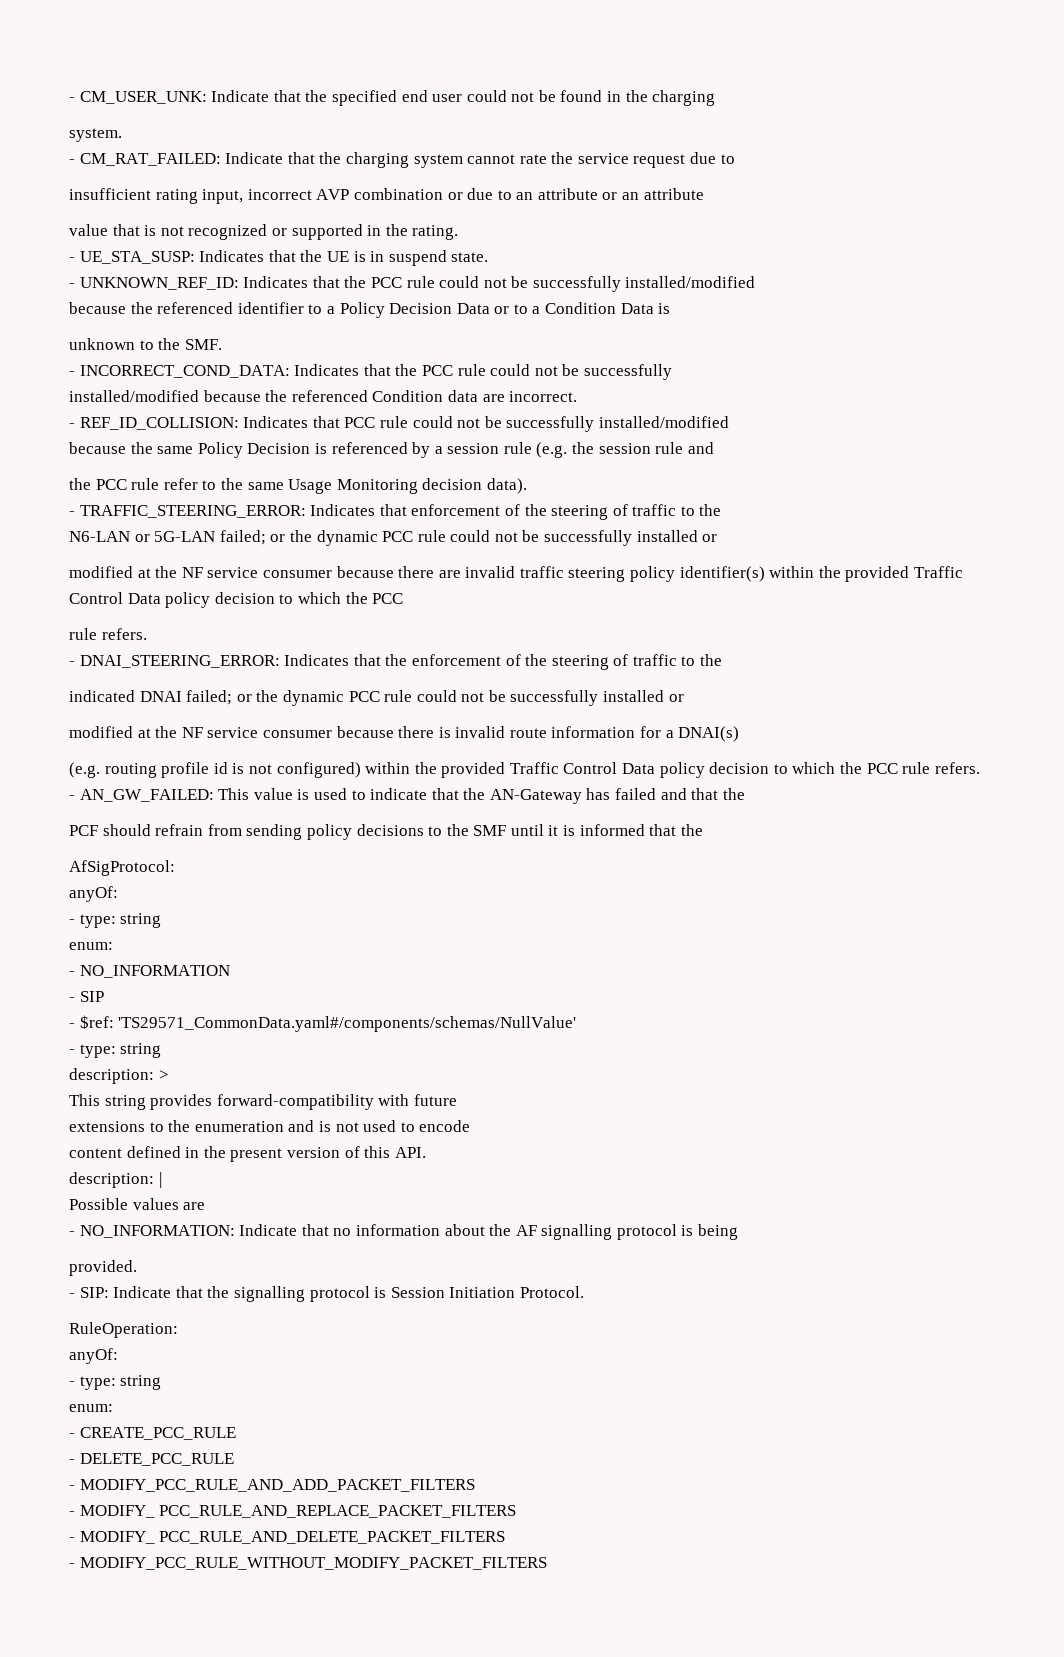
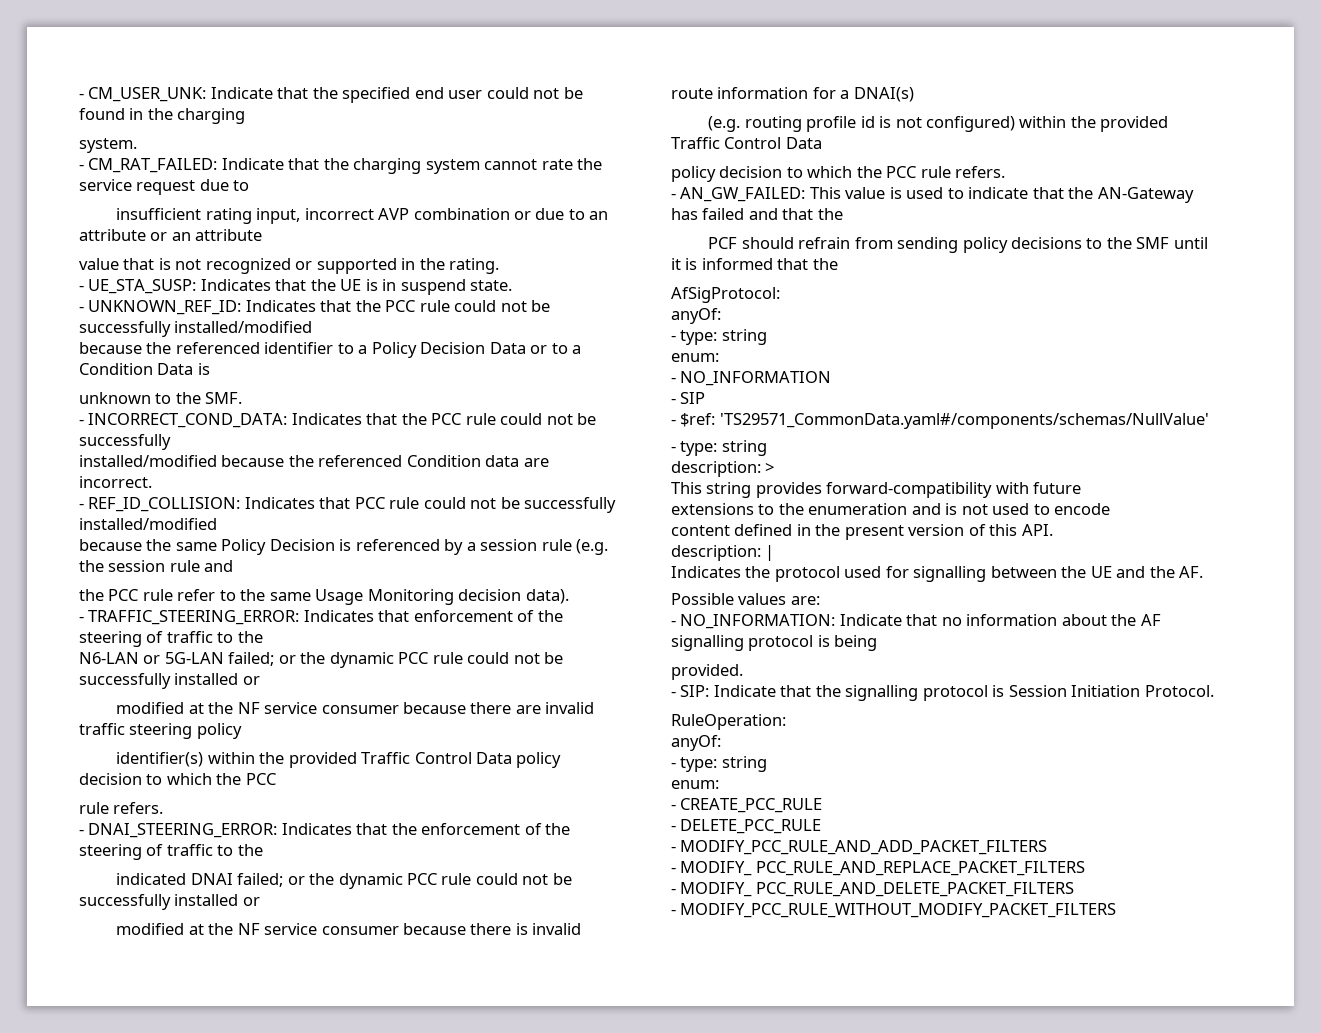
- modified at the NF service consumer because there are invalid traffic steering policy identifier(s) within the provided Traffic Control Data policy decision to which the PCC
+ modified at the NF service consumer because there are invalid traffic steering policy
+ identifier(s) within the provided Traffic Control Data policy decision to which the PCC
- (e.g. routing profile id is not configured) within the provided Traffic Control Data policy decision to which the PCC rule refers.
+ (e.g. routing profile id is not configured) within the provided Traffic Control Data
+ policy decision to which the PCC rule refers.
+ Indicates the protocol used for signalling between the UE and the AF.
- Possible values are
+ Possible values are:

